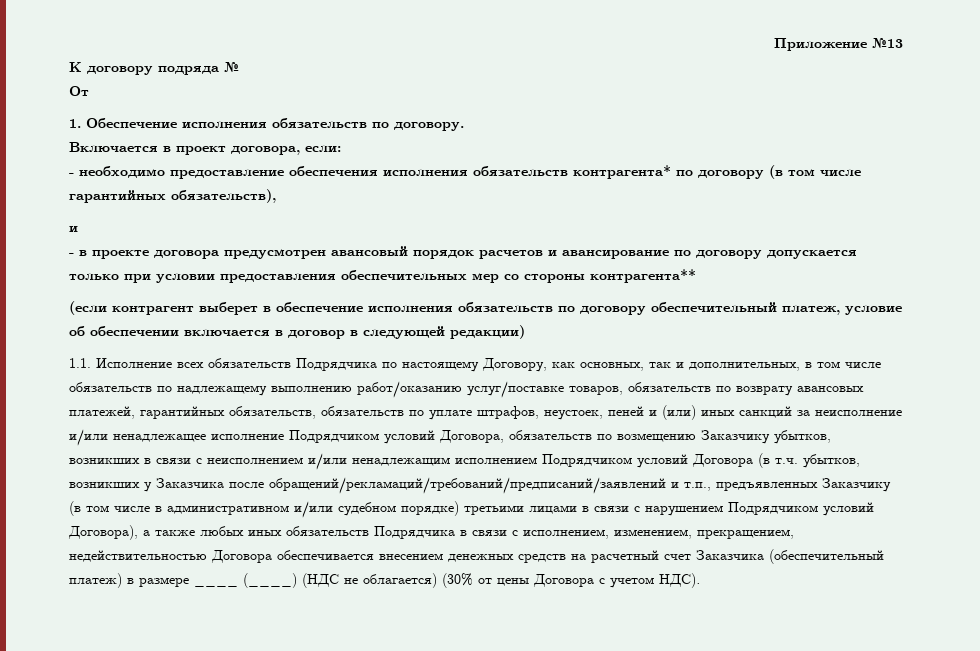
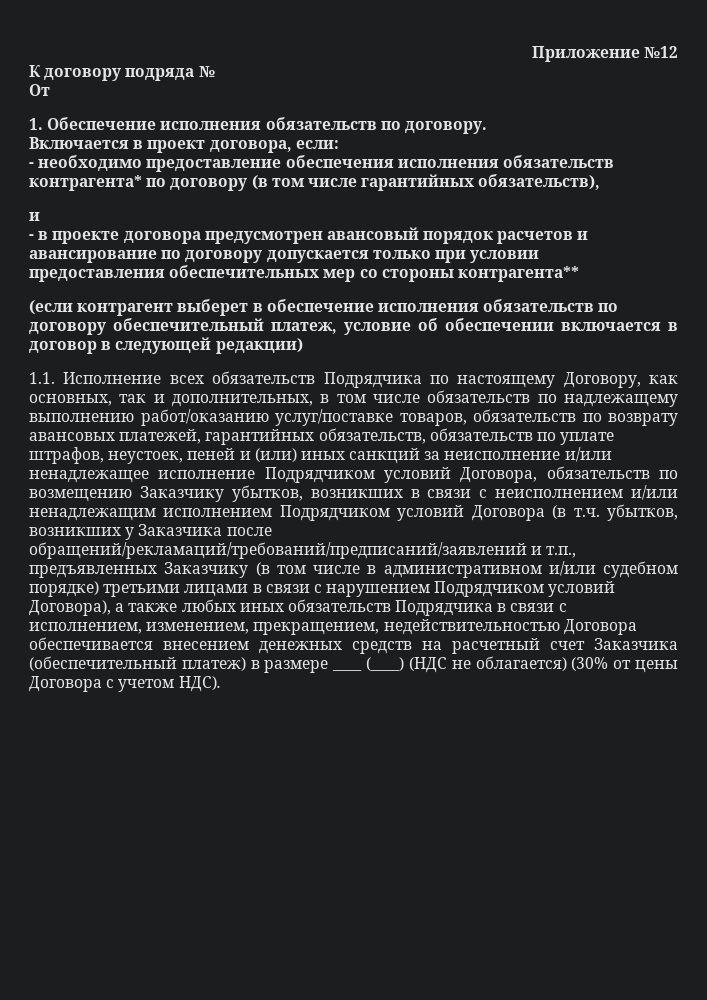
- Приложение №13
+ Приложение №12

